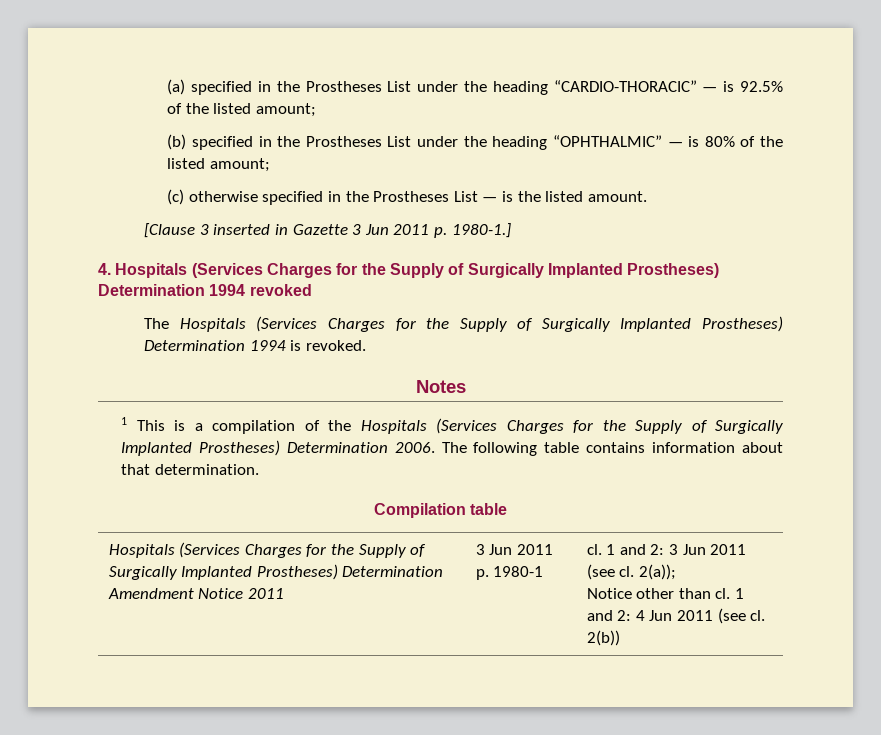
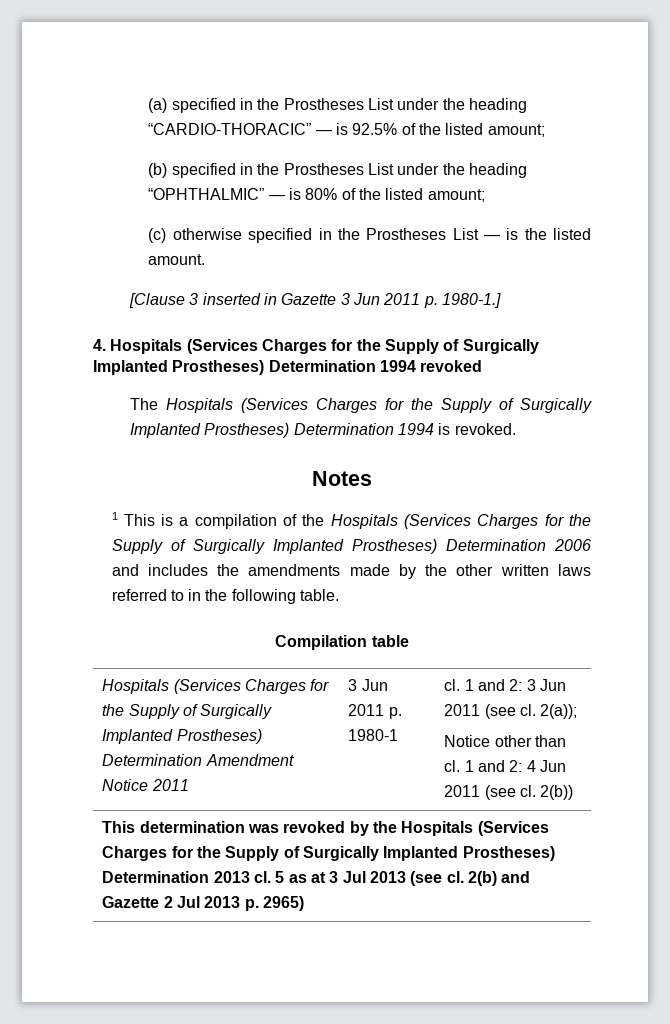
- 1 This is a compilation of the Hospitals (Services Charges for the Supply of Surgically Implanted Prostheses) Determination 2006. The following table contains information about that determination.
+ 1 This is a compilation of the Hospitals (Services Charges for the Supply of Surgically Implanted Prostheses) Determination 2006 and includes the amendments made by the other written laws referred to in the following table.
+ This determination was revoked by the Hospitals (Services Charges for the Supply of Surgically Implanted Prostheses) Determination 2013 cl. 5 as at 3 Jul 2013 (see cl. 2(b) and Gazette 2 Jul 2013 p. 2965)

